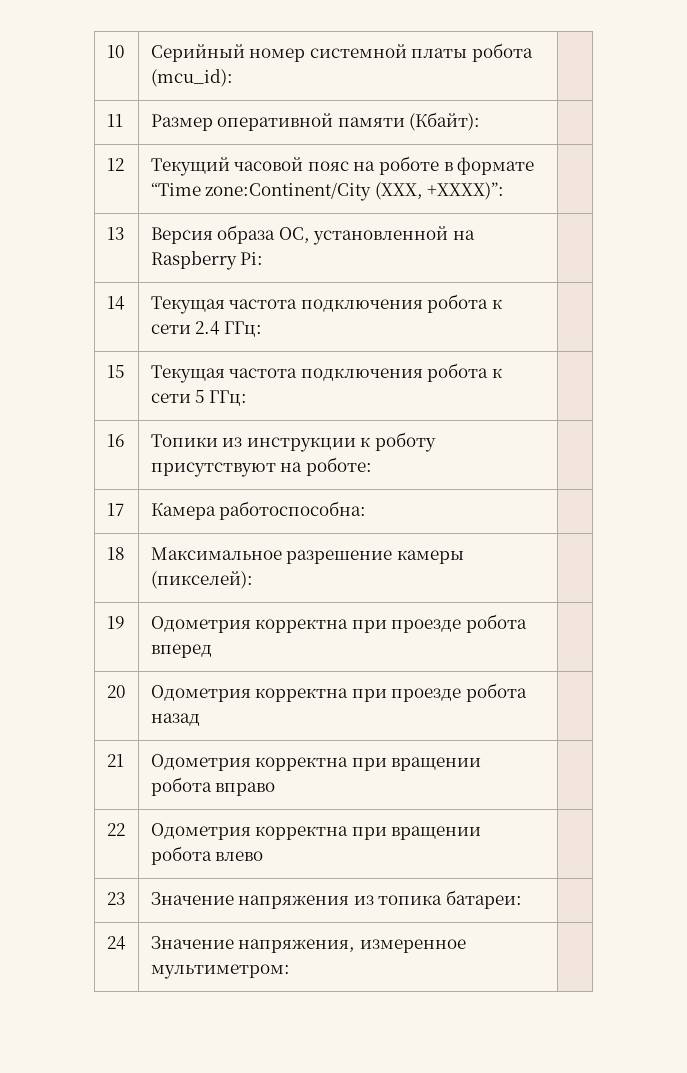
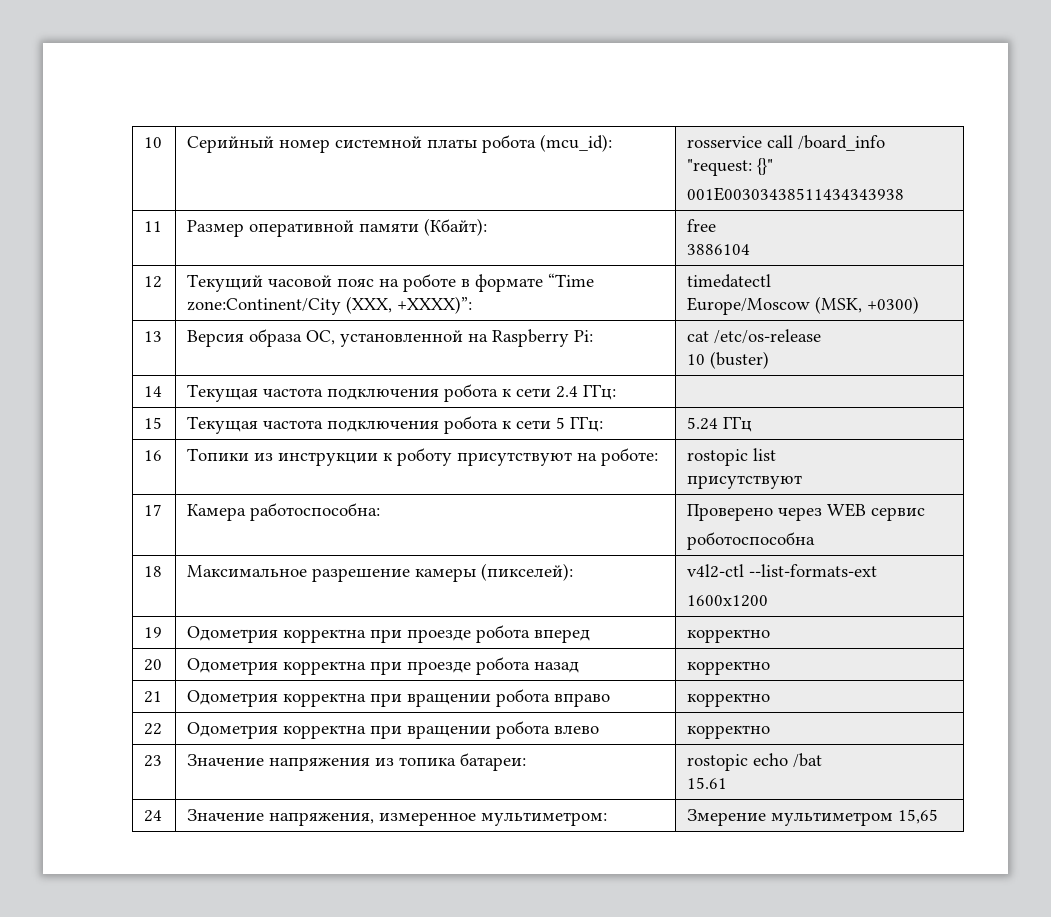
- 10 | Серийный номер системной платы робота (mcu_id): |
+ 10 | Серийный номер системной платы робота (mcu_id): | rosservice call /board_info "request: {}"
+ 001E00303438511434343938
- 11 | Размер оперативной памяти (Кбайт): |
+ 11 | Размер оперативной памяти (Кбайт): | free
+ 3886104
- 12 | Текущий часовой пояс на роботе в формате “Time zone:Continent/City (XXX, +XXXX)”: |
+ 12 | Текущий часовой пояс на роботе в формате “Time zone:Continent/City (XXX, +XXXX)”: | timedatectl
+ Europe/Moscow (MSK, +0300)
- 13 | Версия образа ОС, установленной на Raspberry Pi: |
+ 13 | Версия образа ОС, установленной на Raspberry Pi: | cat /etc/os-release
+ 10 (buster)
- 15 | Текущая частота подключения робота к сети 5 ГГц: |
+ 15 | Текущая частота подключения робота к сети 5 ГГц: | 5.24 ГГц
- 16 | Топики из инструкции к роботу присутствуют на роботе: |
+ 16 | Топики из инструкции к роботу присутствуют на роботе: | rostopic list
+ присутствуют
- 17 | Камера работоспособна: |
+ 17 | Камера работоспособна: | Проверено через WEB сервис
+ роботоспособна
- 18 | Максимальное разрешение камеры (пикселей): |
+ 18 | Максимальное разрешение камеры (пикселей): | v4l2-ctl --list-formats-ext
+ 1600x1200
- 19 | Одометрия корректна при проезде робота вперед |
+ 19 | Одометрия корректна при проезде робота вперед | корректно
- 20 | Одометрия корректна при проезде робота назад |
+ 20 | Одометрия корректна при проезде робота назад | корректно
- 21 | Одометрия корректна при вращении робота вправо |
+ 21 | Одометрия корректна при вращении робота вправо | корректно
- 22 | Одометрия корректна при вращении робота влево |
+ 22 | Одометрия корректна при вращении робота влево | корректно
- 23 | Значение напряжения из топика батареи: |
+ 23 | Значение напряжения из топика батареи: | rostopic echo /bat
+ 15.61
- 24 | Значение напряжения, измеренное мультиметром: |
+ 24 | Значение напряжения, измеренное мультиметром: | Змерение мультиметром 15,65

